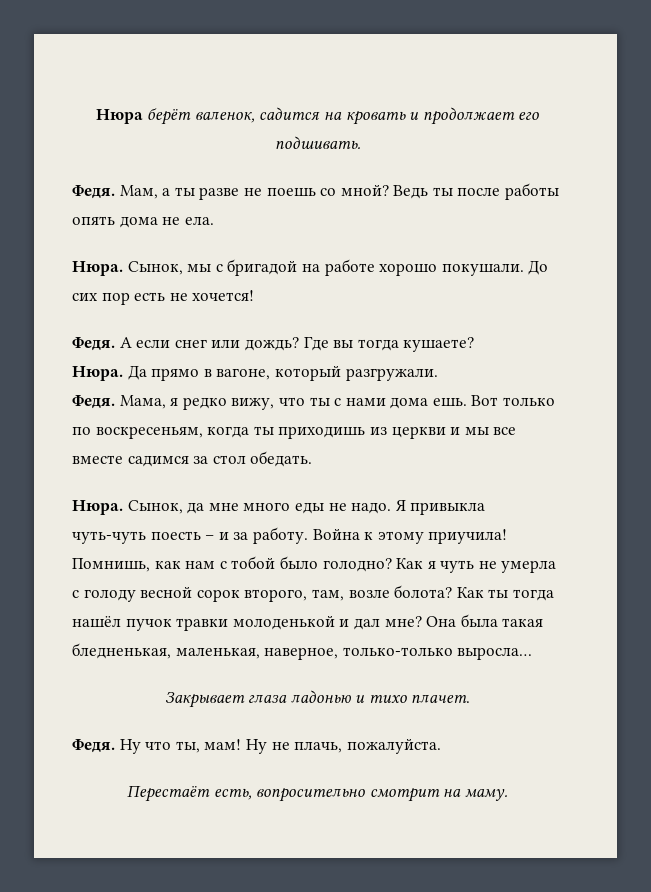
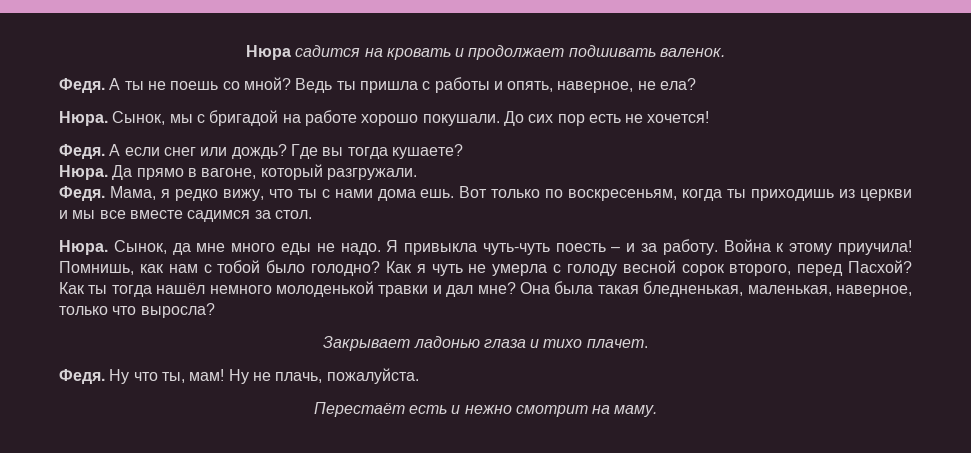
- Нюра берёт валенок, садится на кровать и продолжает его подшивать.
- Федя. Мам, а ты разве не поешь со мной?
+ Нюра садится на кровать и продолжает подшивать валенок.
+ Федя. А ты не поешь со мной?
- Ведь ты после работы опять дома не ела.
+ Ведь ты пришла с работы и опять, наверное, не ела?
- Вот только по воскресеньям, когда ты приходишь из церкви и мы все вместе садимся за стол обедать.
+ Вот только по воскресеньям, когда ты приходишь из церкви и мы все вместе садимся за стол.
- Как я чуть не умерла с голоду весной сорок второго, там, возле болота?
+ Как я чуть не умерла с голоду весной сорок второго, перед Пасхой?
- Как ты тогда нашёл пучок травки молоденькой и дал мне?
+ Как ты тогда нашёл немного молоденькой травки и дал мне?
- Она была такая бледненькая, маленькая, наверное, только-только выросла…
+ Она была такая бледненькая, маленькая, наверное, только что выросла?
- Закрывает глаза ладонью и тихо плачет.
+ Закрывает ладонью глаза и тихо плачет.
- Перестаёт есть, вопросительно смотрит на маму.
+ Перестаёт есть и нежно смотрит на маму.

